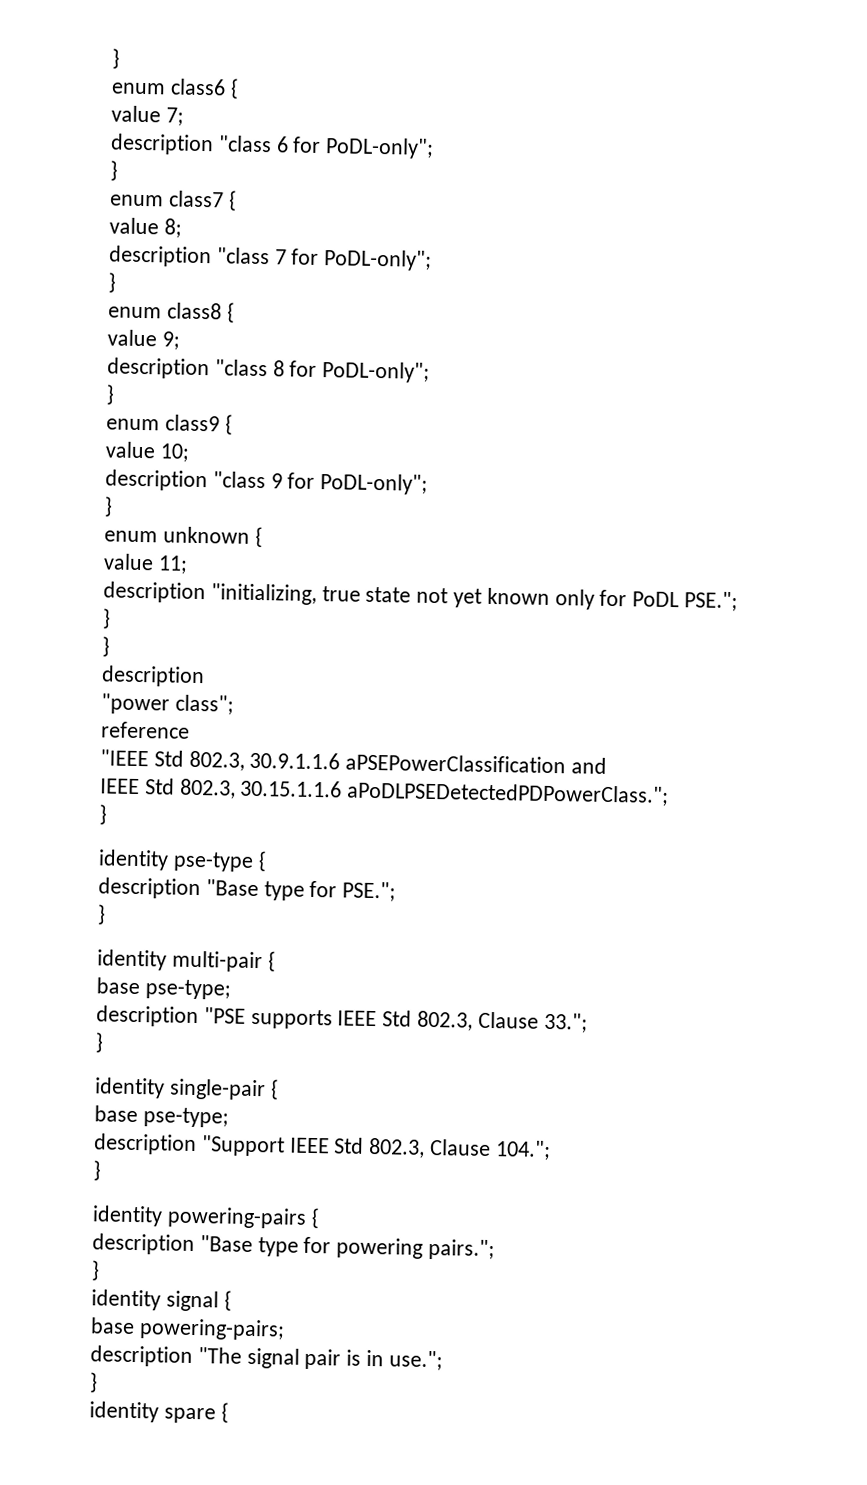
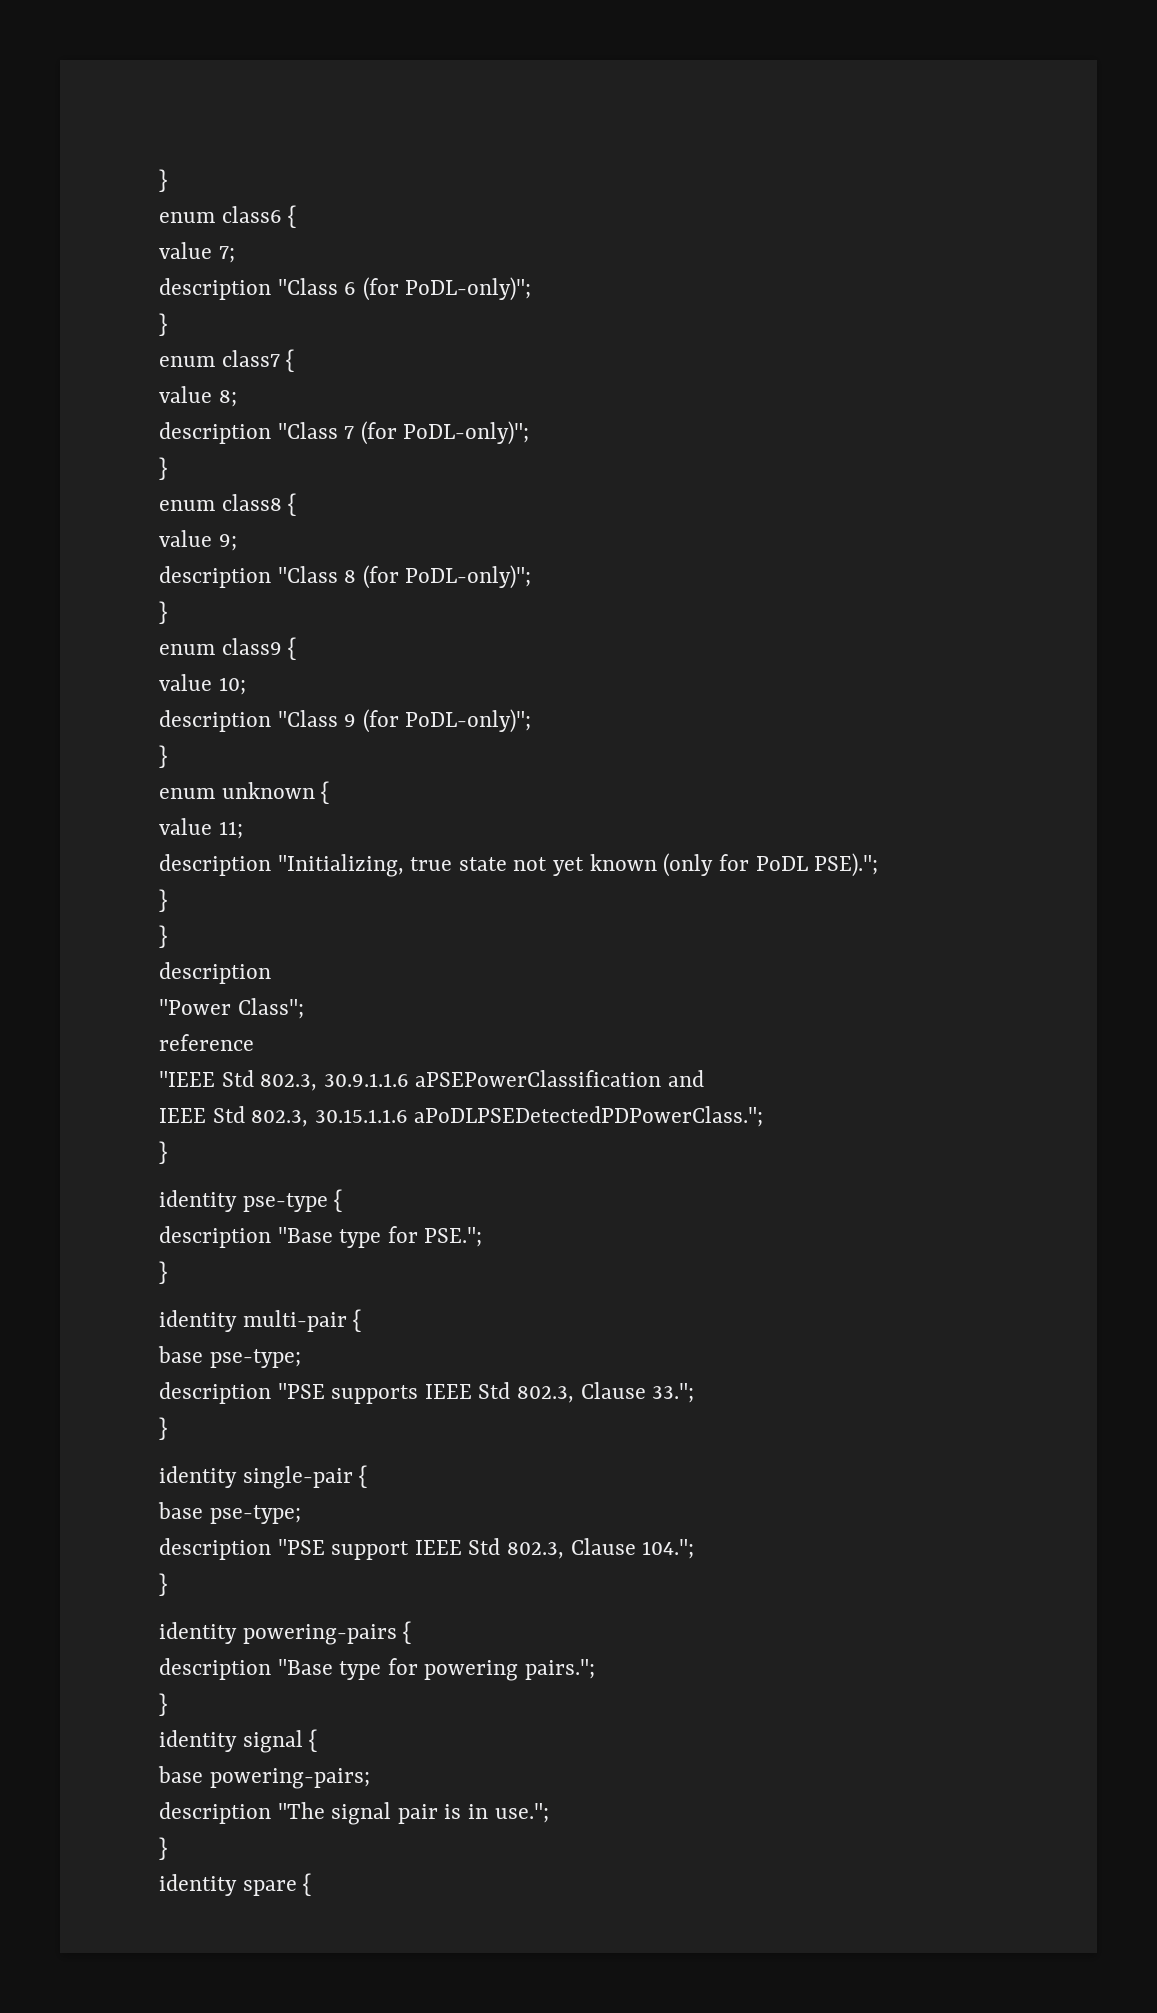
- description "class 6 for PoDL-only";
+ description "Class 6 (for PoDL-only)";
- description "class 7 for PoDL-only";
+ description "Class 7 (for PoDL-only)";
- description "class 8 for PoDL-only";
+ description "Class 8 (for PoDL-only)";
- description "class 9 for PoDL-only";
+ description "Class 9 (for PoDL-only)";
- description "initializing, true state not yet known only for PoDL PSE.";
+ description "Initializing, true state not yet known (only for PoDL PSE).";
- "power class";
+ "Power Class";
- description "Support IEEE Std 802.3, Clause 104.";
+ description "PSE support IEEE Std 802.3, Clause 104.";

